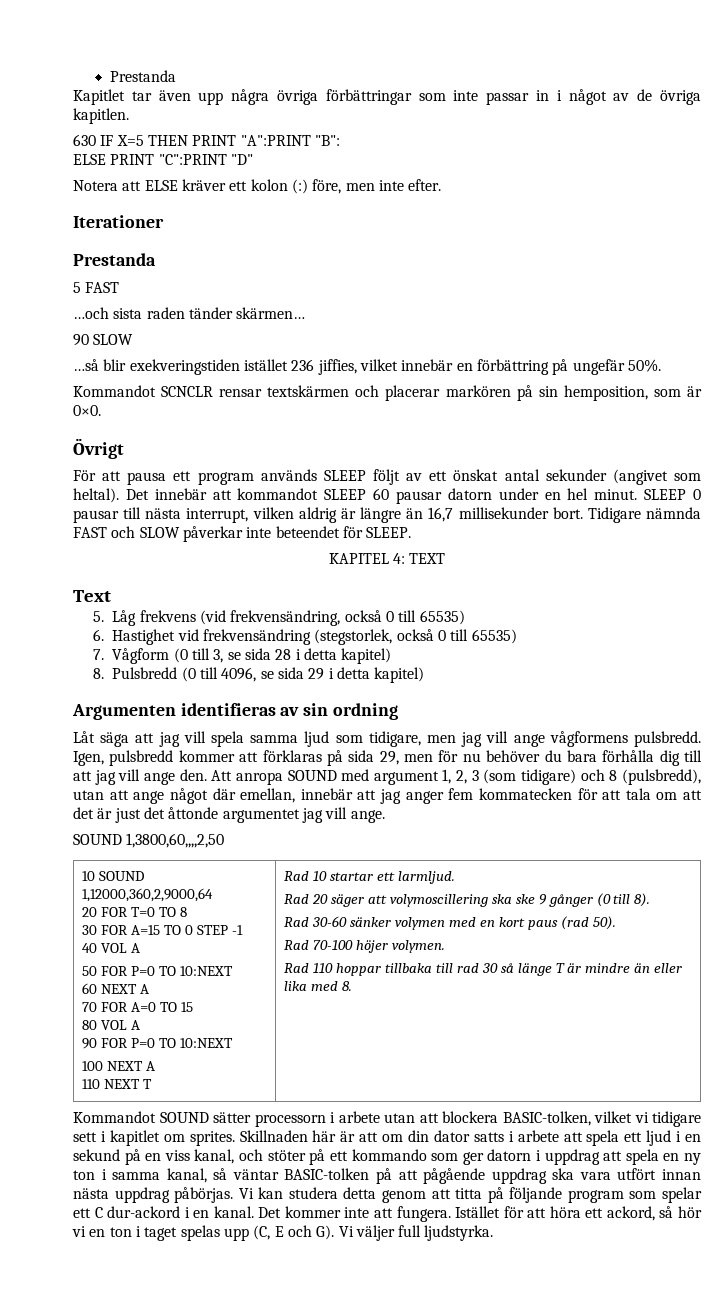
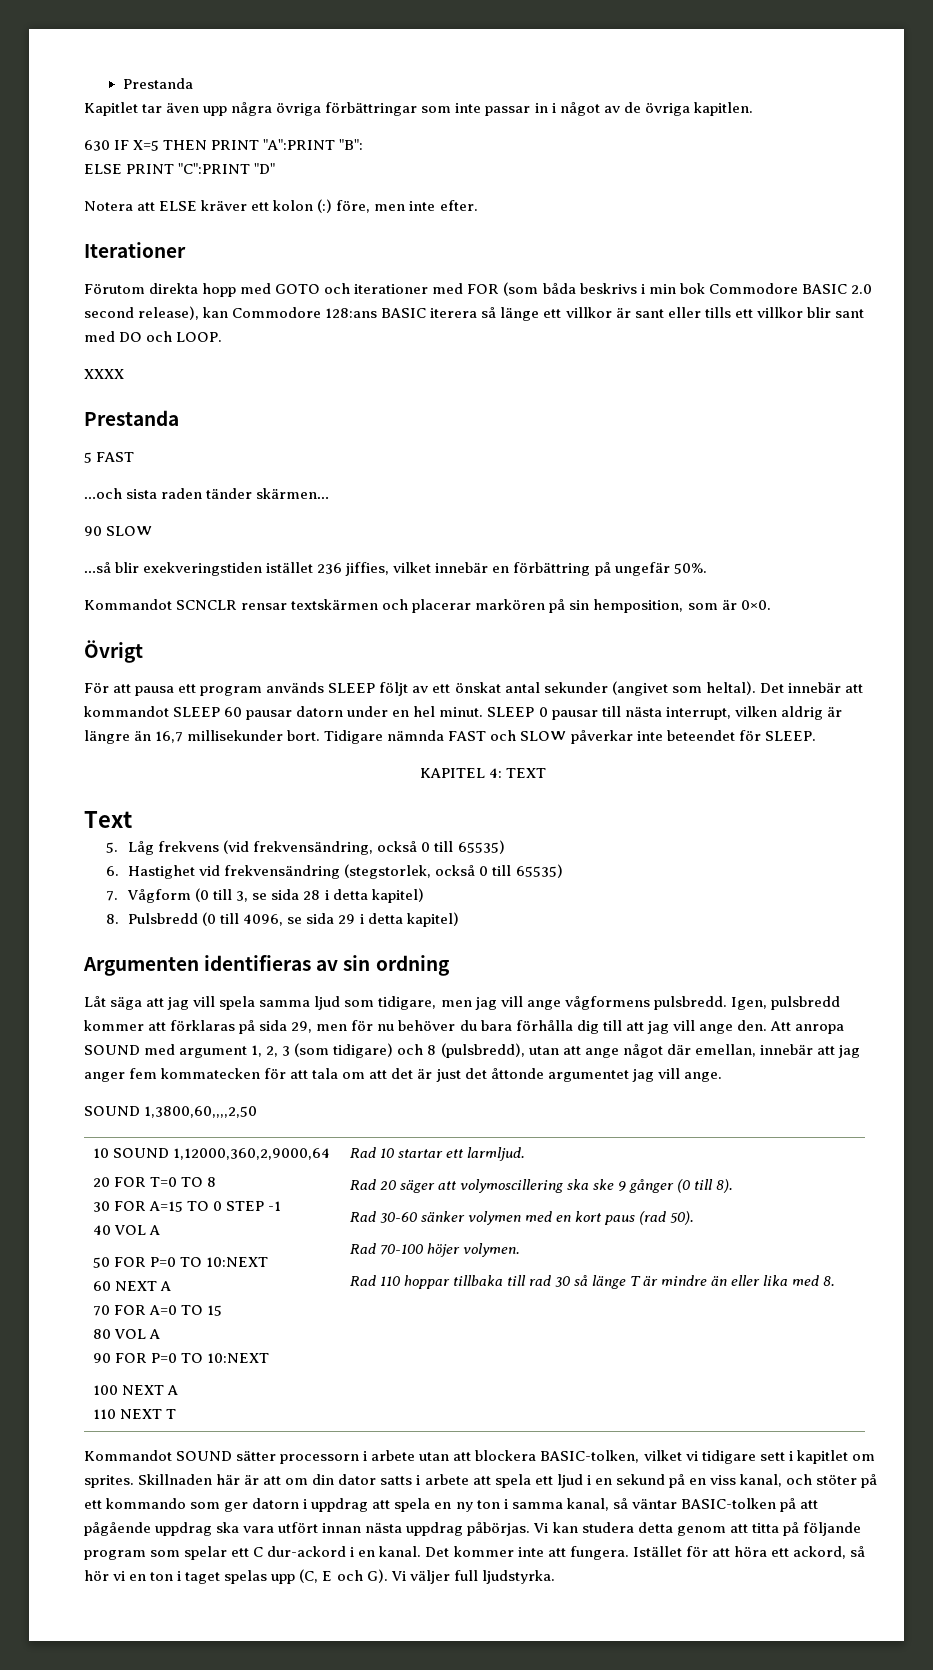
+ Förutom direkta hopp med GOTO och iterationer med FOR (som båda beskrivs i min bok Commodore BASIC 2.0 second release), kan Commodore 128:ans BASIC iterera så länge ett villkor är sant eller tills ett villkor blir sant med DO och LOOP.
+ XXXX

